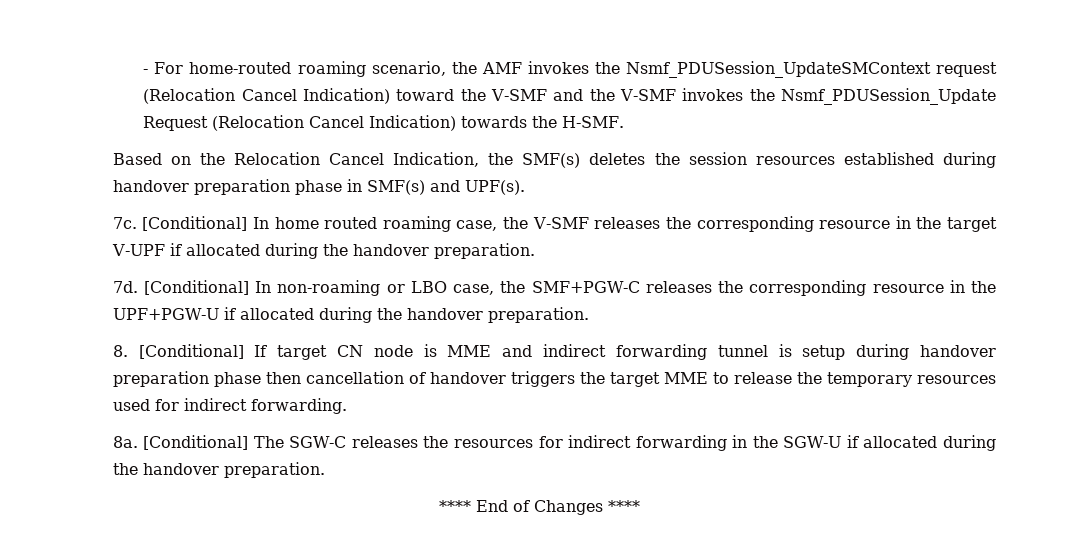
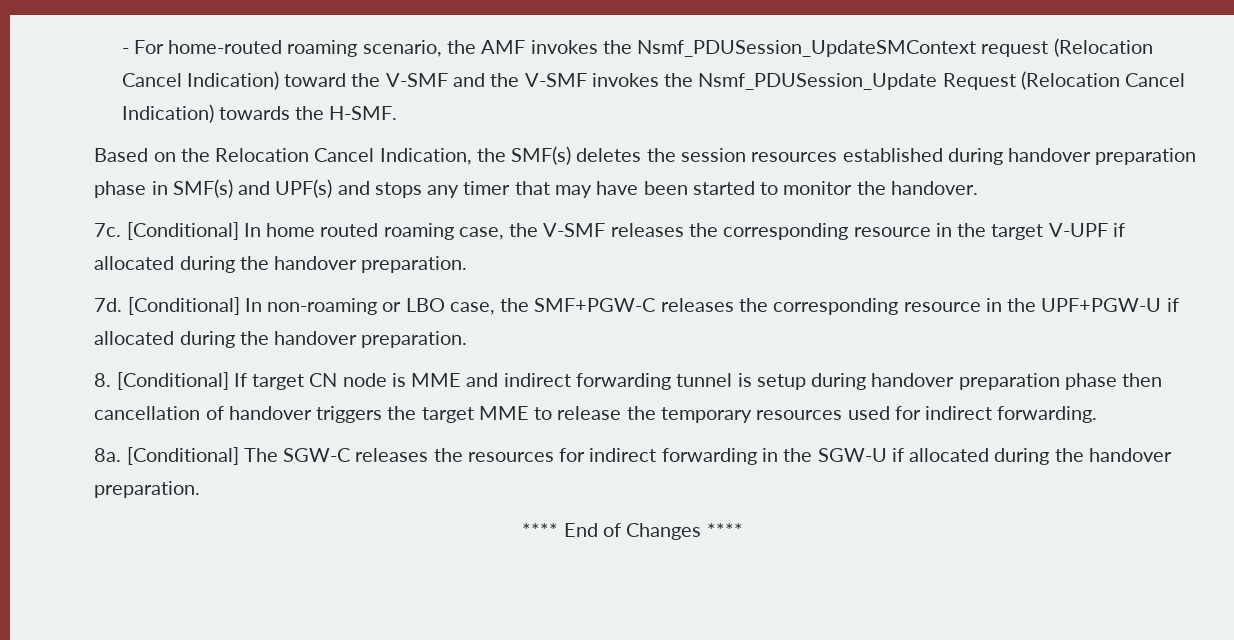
- Based on the Relocation Cancel Indication, the SMF(s) deletes the session resources established during handover preparation phase in SMF(s) and UPF(s).
+ Based on the Relocation Cancel Indication, the SMF(s) deletes the session resources established during handover preparation phase in SMF(s) and UPF(s) and stops any timer that may have been started to monitor the handover.

